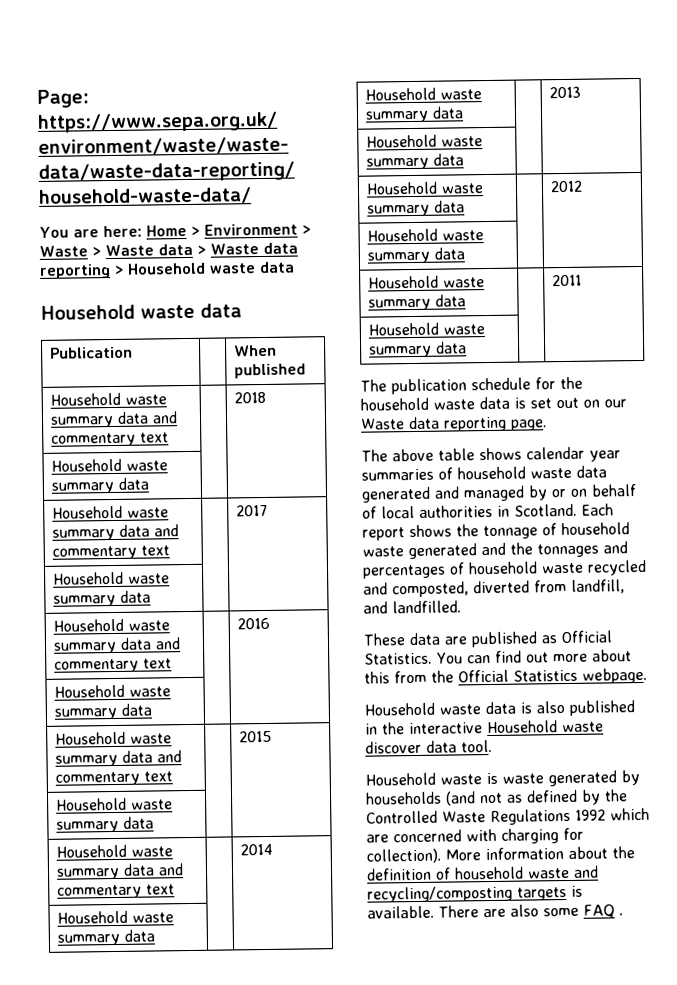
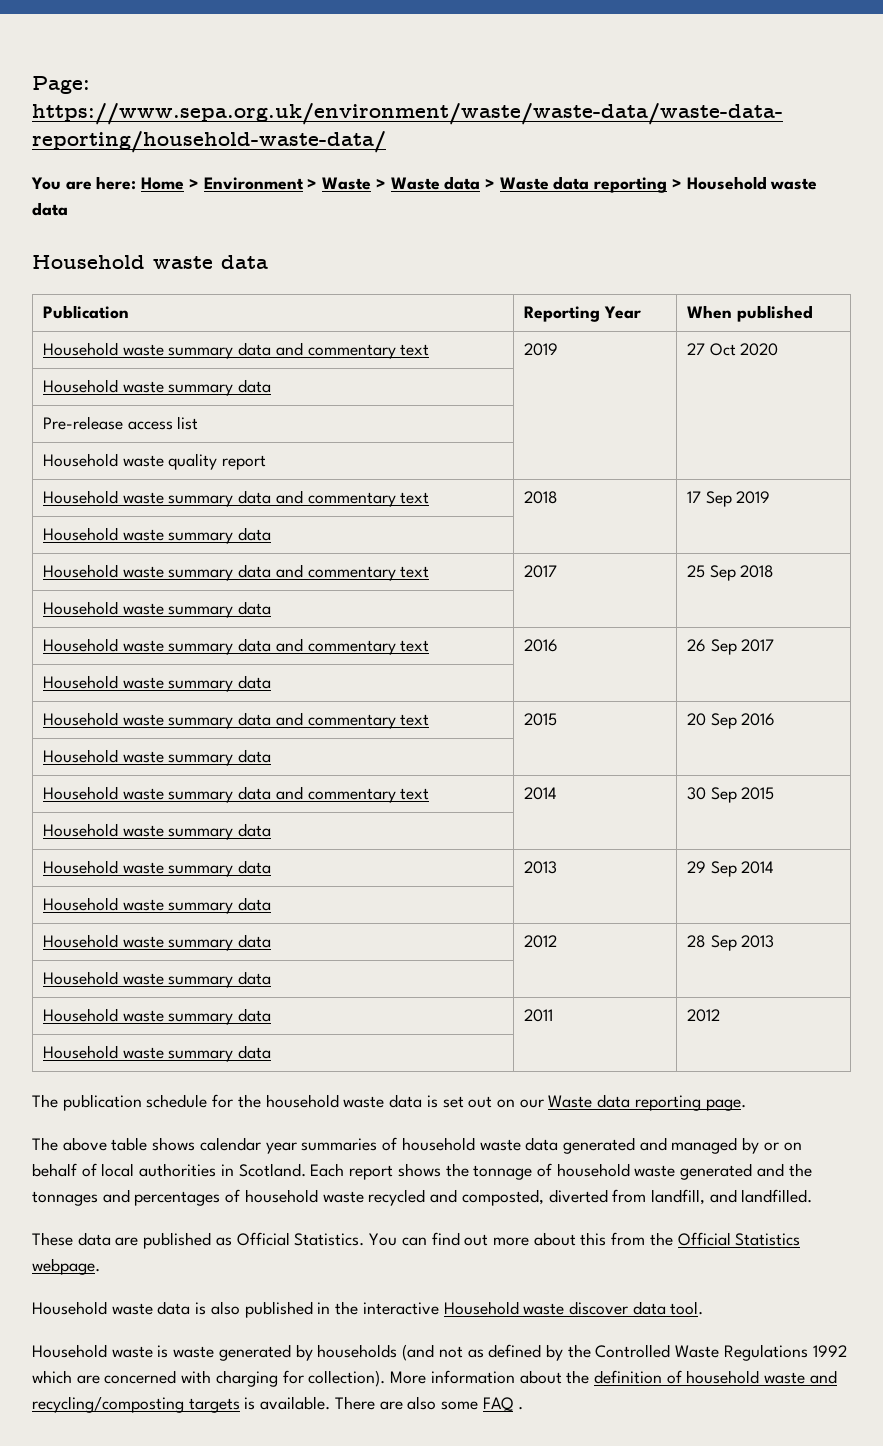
- Publication | | When published
+ Publication | Reporting Year | When published
- Household waste summary data and commentary text | | 2018
+ Household waste summary data and commentary text | 2019 | 27 Oct 2020
+ Household waste summary data | |
+ Pre-release access list | |
+ Household waste quality report | |
+ Household waste summary data and commentary text | 2018 | 17 Sep 2019
+ Household waste summary data | |
+ Household waste summary data and commentary text | 2017 | 25 Sep 2018
- Household waste summary data and commentary text | | 2017
+ Household waste summary data and commentary text | 2016 | 26 Sep 2017
- Household waste summary data and commentary text | | 2016
+ Household waste summary data and commentary text | 2015 | 20 Sep 2016
- Household waste summary data and commentary text | | 2015
+ Household waste summary data and commentary text | 2014 | 30 Sep 2015
- Household waste summary data and commentary text | | 2014
+ Household waste summary data | 2013 | 29 Sep 2014
- Household waste summary data | | 2013
+ Household waste summary data | 2012 | 28 Sep 2013
- Household waste summary data | | 2012
+ Household waste summary data | 2011 | 2012
- Household waste summary data | | 2011
- Household waste summary data | |

